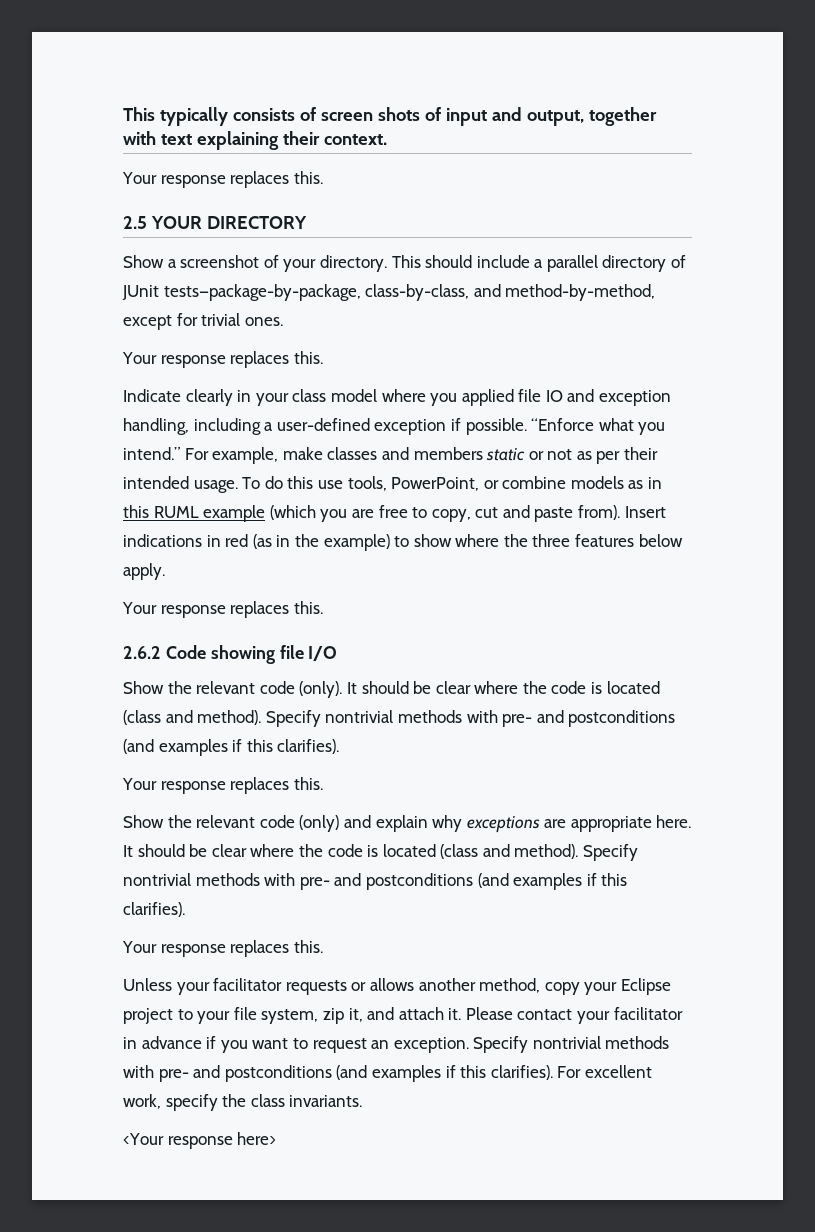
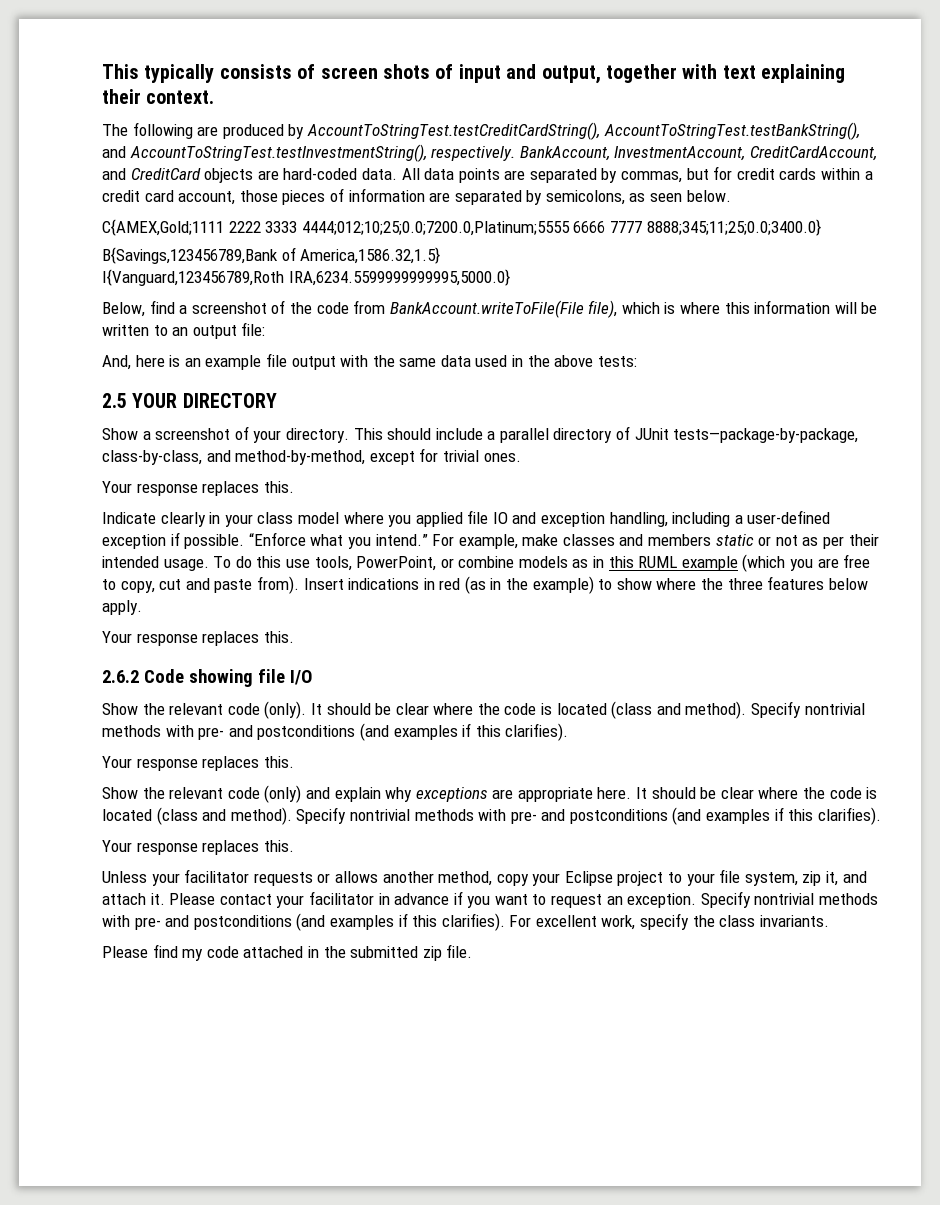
  This typically consists of screen shots of input and output, together with text explaining their context.
- Your response replaces this.
+ The following are produced by AccountToStringTest.testCreditCardString(), AccountToStringTest.testBankString(), and AccountToStringTest.testInvestmentString(), respectively. BankAccount, InvestmentAccount, CreditCardAccount, and CreditCard objects are hard-coded data. All data points are separated by commas, but for credit cards within a credit card account, those pieces of information are separated by semicolons, as seen below.
+ C{AMEX,Gold;1111 2222 3333 4444;012;10;25;0.0;7200.0,Platinum;5555 6666 7777 8888;345;11;25;0.0;3400.0}
+ B{Savings,123456789,Bank of America,1586.32,1.5}
+ I{Vanguard,123456789,Roth IRA,6234.5599999999995,5000.0}
+ Below, find a screenshot of the code from BankAccount.writeToFile(File file), which is where this information will be written to an output file:
+ And, here is an example file output with the same data used in the above tests:
- <Your response here>
+ Please find my code attached in the submitted zip file.

